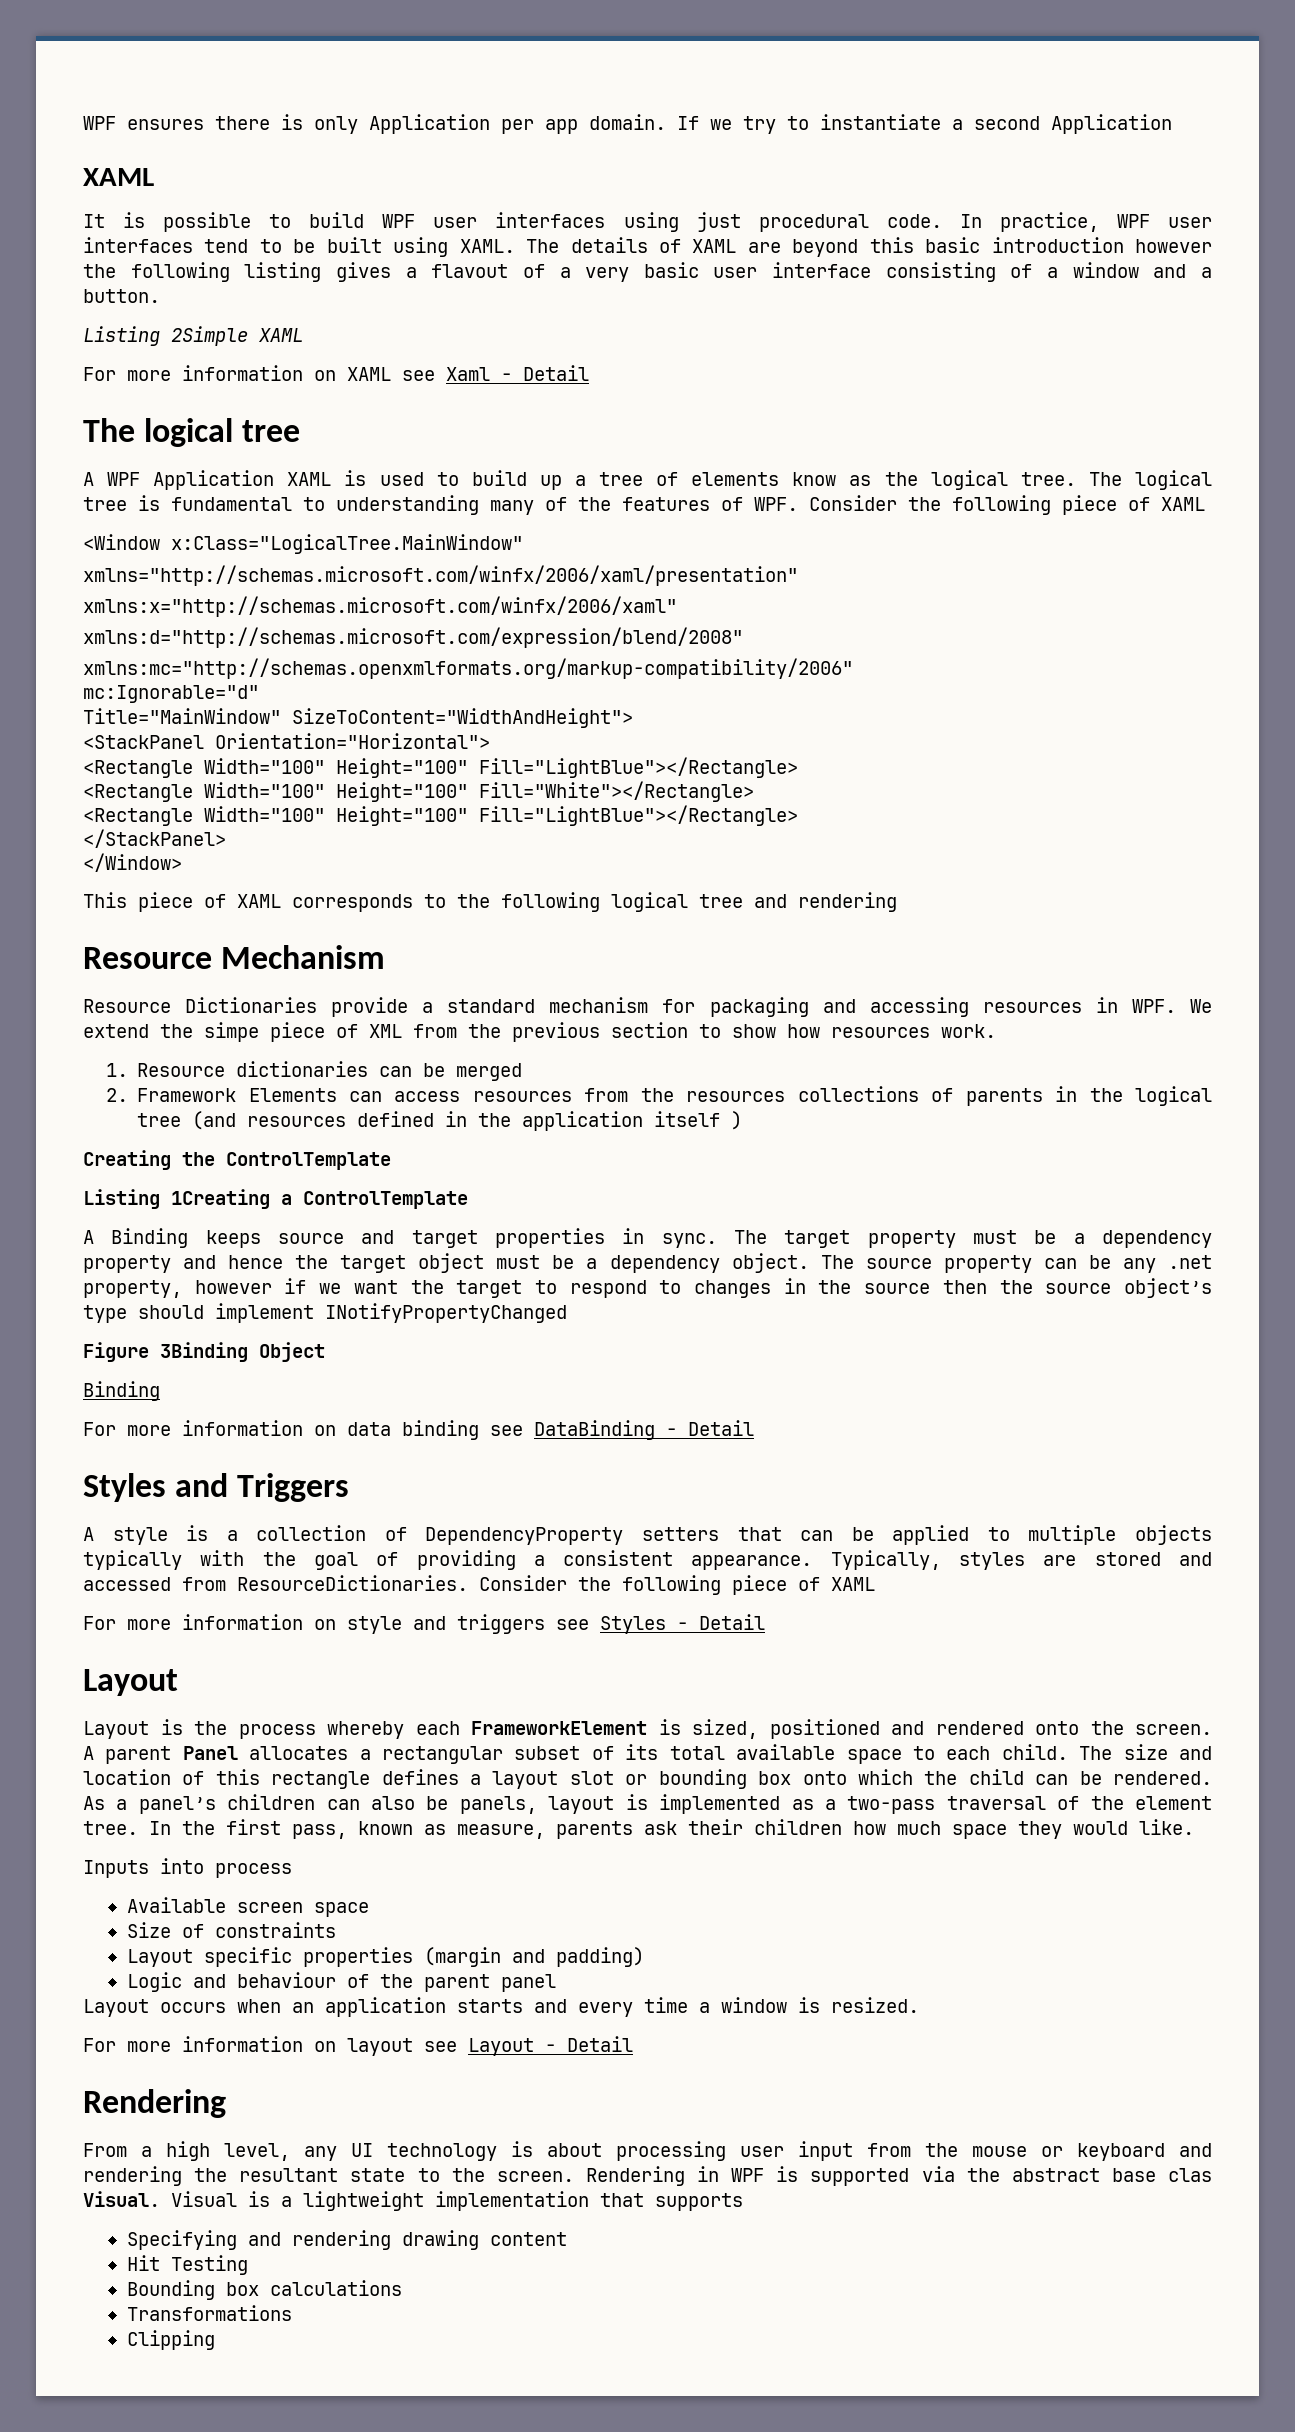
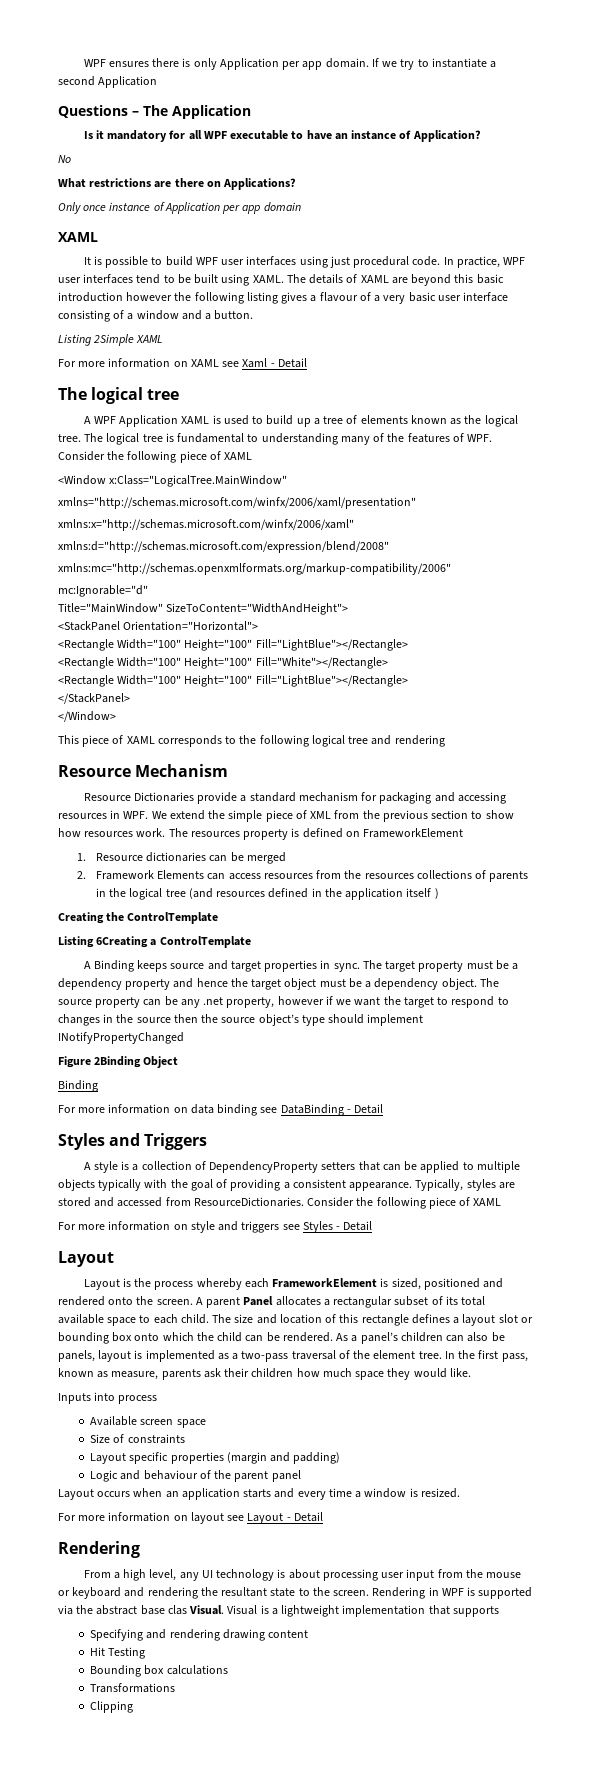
+ Questions – The Application
+ Is it mandatory for all WPF executable to have an instance of Application?
+ No
+ What restrictions are there on Applications?
+ Only once instance of Application per app domain
- The details of XAML are beyond this basic introduction however the following listing gives a flavout of a very basic user interface consisting of a window and a button.
+ The details of XAML are beyond this basic introduction however the following listing gives a flavour of a very basic user interface consisting of a window and a button.
- A WPF Application XAML is used to build up a tree of elements know as the logical tree.
+ A WPF Application XAML is used to build up a tree of elements known as the logical tree.
- Resource Dictionaries provide a standard mechanism for packaging and accessing resources in WPF. We extend the simpe piece of XML from the previous section to show how resources work.
+ Resource Dictionaries provide a standard mechanism for packaging and accessing resources in WPF. We extend the simple piece of XML from the previous section to show how resources work. The resources property is defined on FrameworkElement
- Listing 1Creating a ControlTemplate
+ Listing 6Creating a ControlTemplate
- Figure 3Binding Object
+ Figure 2Binding Object

